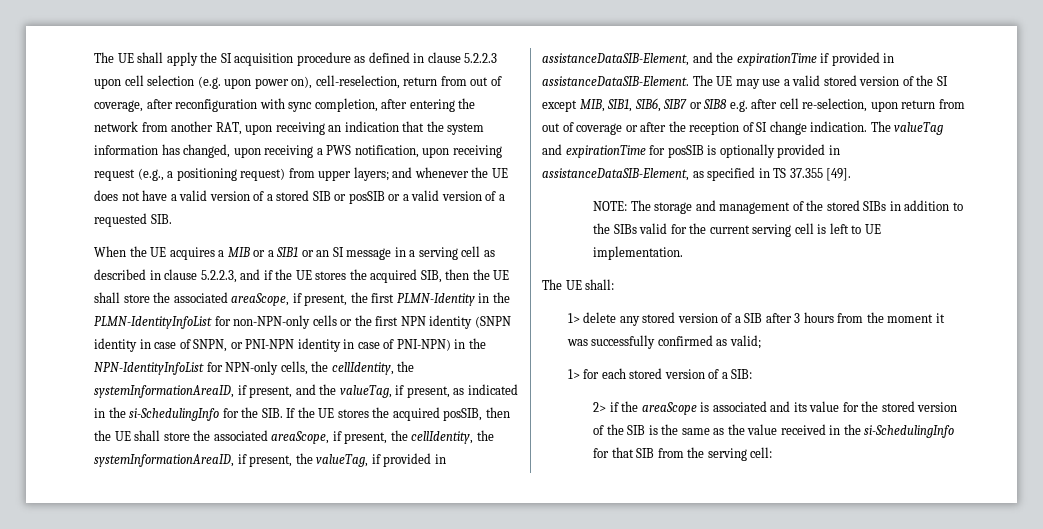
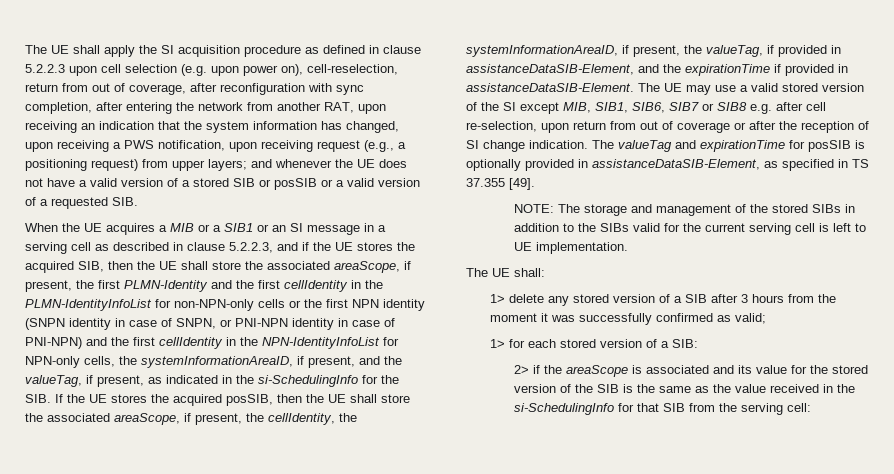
- When the UE acquires a MIB or a SIB1 or an SI message in a serving cell as described in clause 5.2.2.3, and if the UE stores the acquired SIB, then the UE shall store the associated areaScope, if present, the first PLMN-Identity in the PLMN-IdentityInfoList for non-NPN-only cells or the first NPN identity (SNPN identity in case of SNPN, or PNI-NPN identity in case of PNI-NPN) in the NPN-IdentityInfoList for NPN-only cells, the cellIdentity, the systemInformationAreaID, if present, and the valueTag, if present, as indicated in the si-SchedulingInfo for the SIB. If the UE stores the acquired posSIB, then the UE shall store the associated areaScope, if present, the cellIdentity, the systemInformationAreaID, if present, the valueTag, if provided in assistanceDataSIB-Element, and the expirationTime if provided in assistanceDataSIB-Element.
+ When the UE acquires a MIB or a SIB1 or an SI message in a serving cell as described in clause 5.2.2.3, and if the UE stores the acquired SIB, then the UE shall store the associated areaScope, if present, the first PLMN-Identity and the first cellIdentity in the PLMN-IdentityInfoList for non-NPN-only cells or the first NPN identity (SNPN identity in case of SNPN, or PNI-NPN identity in case of PNI-NPN) and the first cellIdentity in the NPN-IdentityInfoList for NPN-only cells, the systemInformationAreaID, if present, and the valueTag, if present, as indicated in the si-SchedulingInfo for the SIB. If the UE stores the acquired posSIB, then the UE shall store the associated areaScope, if present, the cellIdentity, the systemInformationAreaID, if present, the valueTag, if provided in assistanceDataSIB-Element, and the expirationTime if provided in assistanceDataSIB-Element.

